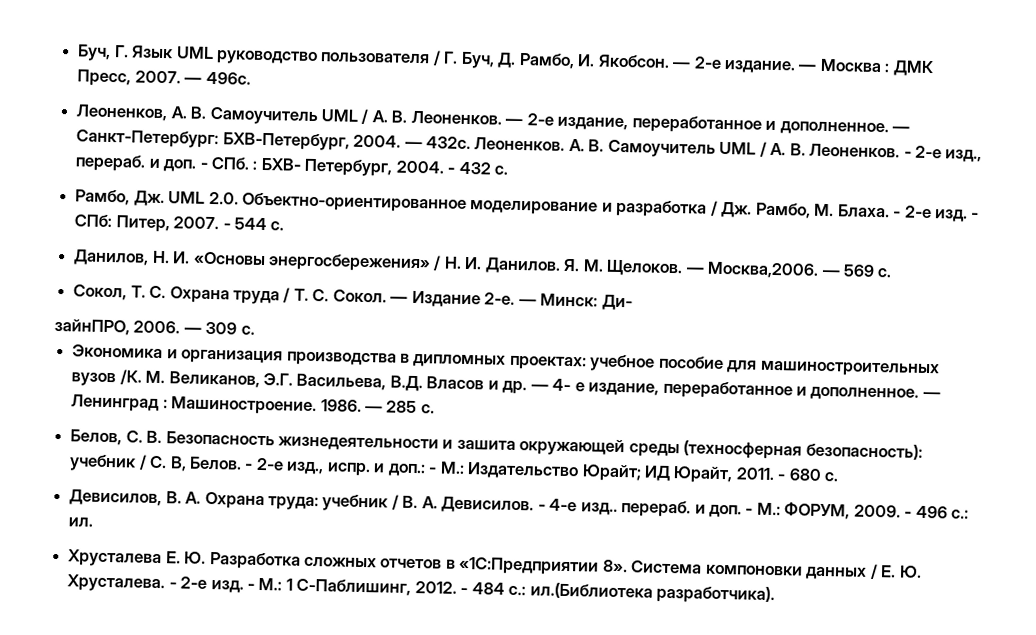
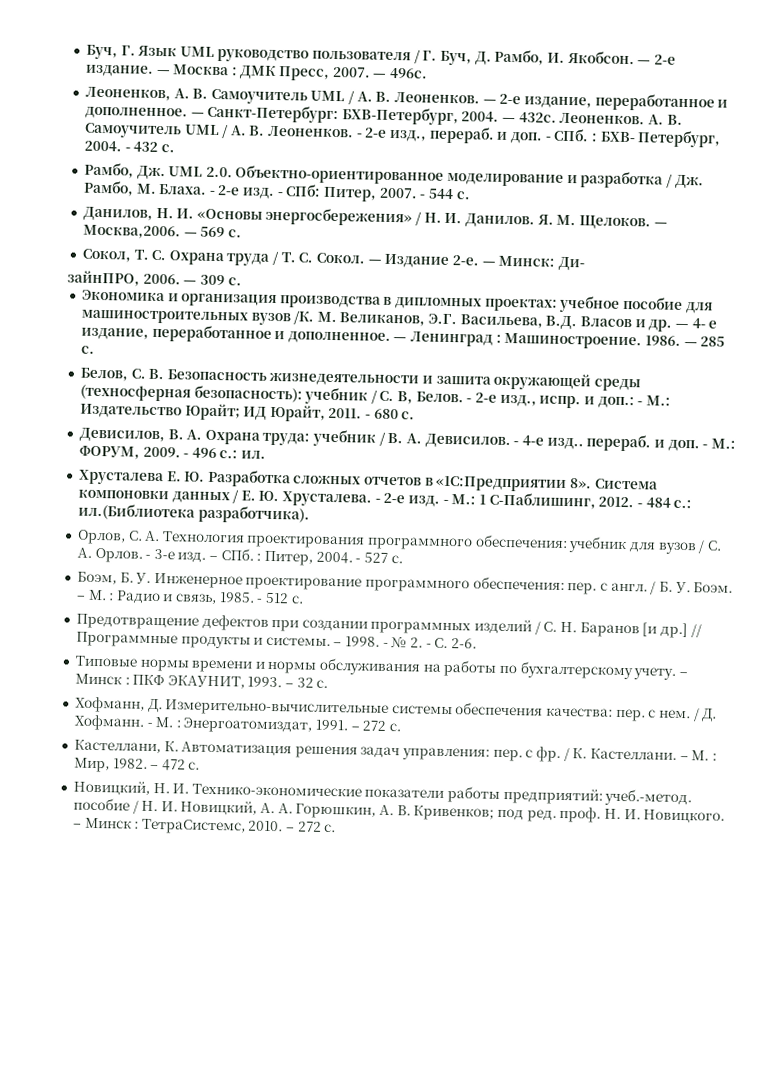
+ Орлов, С. А. Технология проектирования программного обеспечения: учебник для вузов / С. А. Орлов. - 3-е изд. – СПб. : Питер, 2004. - 527 с.
+ Боэм, Б. У. Инженерное проектирование программного обеспечения: пер. с англ. / Б. У. Боэм. – М. : Радио и связь, 1985. - 512 с.
+ Предотвращение дефектов при создании программных изделий / С. Н. Баранов [и др.] // Программные продукты и системы. – 1998. - № 2. - С. 2-6.
+ Типовые нормы времени и нормы обслуживания на работы по бухгалтерскому учету. – Минск : ПКФ ЭКАУНИТ, 1993. – 32 с.
+ Хофманн, Д. Измерительно-вычислительные системы обеспечения качества: пер. с нем. / Д. Хофманн. - М. : Энергоатомиздат, 1991. – 272 с.
+ Кастеллани, К. Автоматизация решения задач управления: пер. с фр. / К. Кастеллани. – М. : Мир, 1982. – 472 с.
+ Новицкий, Н. И. Технико-экономические показатели работы предприятий: учеб.-метод. пособие / Н. И. Новицкий, А. А. Горюшкин, А. В. Кривенков; под ред. проф. Н. И. Новицкого. – Минск : ТетраСистемс, 2010. – 272 с.

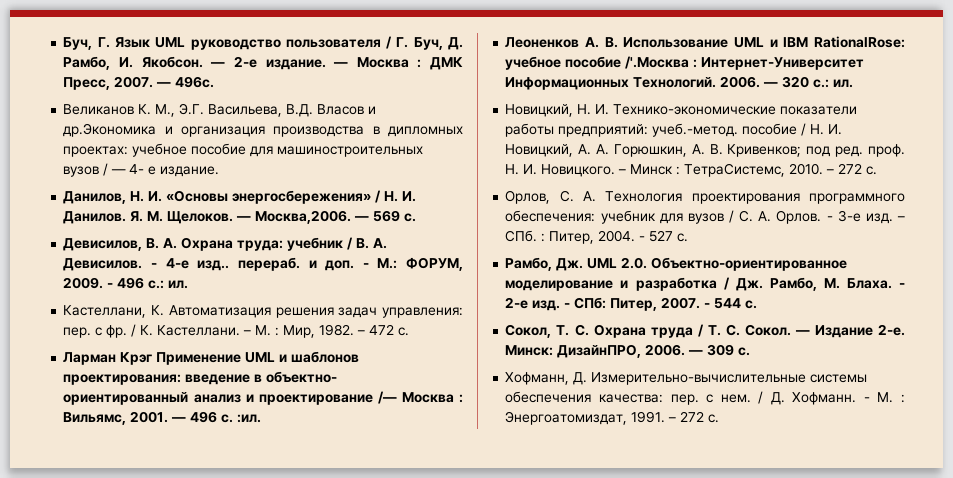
- Леоненков, А. В. Самоучитель UML / А. В. Леоненков. — 2-е издание, переработанное и дополненное. — Санкт-Петербург: БХВ-Петербург, 2004. — 432с. Леоненков. А. В. Самоучитель UML / А. В. Леоненков. - 2-е изд., перераб. и доп. - СПб. : БХВ- Петербург, 2004. - 432 с.
- Рамбо, Дж. UML 2.0. Объектно-ориентированное моделирование и разработка / Дж. Рамбо, М. Блаха. - 2-е изд. - СПб: Питер, 2007. - 544 с.
+ Великанов К. М., Э.Г. Васильева, В.Д. Власов и др.Экономика и организация производства в дипломных проектах: учебное пособие для машиностроительных вузов / — 4- е издание.
- Сокол, Т. С. Охрана труда / Т. С. Сокол. — Издание 2-е. — Минск: Ди-
- зайнПРО, 2006. — 309 с.
- Экономика и организация производства в дипломных проектах: учебное пособие для машиностроительных вузов /К. М. Великанов, Э.Г. Васильева, В.Д. Власов и др. — 4- е издание, переработанное и дополненное. — Ленинград : Машиностроение. 1986. — 285 с.
- Белов, С. В. Безопасность жизнедеятельности и зашита окружающей среды (техносферная безопасность): учебник / С. В, Белов. - 2-е изд., испр. и доп.: - М.: Издательство Юрайт; ИД Юрайт, 2011. - 680 с.
- Хрусталева Е. Ю. Разработка сложных отчетов в «1С:Предприятии 8». Система компоновки данных / Е. Ю. Хрусталева. - 2-е изд. - М.: 1 С-Паблишинг, 2012. - 484 с.: ил.(Библиотека разработчика).
- Орлов, С. А. Технология проектирования программного обеспечения: учебник для вузов / С. А. Орлов. - 3-е изд. – СПб. : Питер, 2004. - 527 с.
- Боэм, Б. У. Инженерное проектирование программного обеспечения: пер. с англ. / Б. У. Боэм. – М. : Радио и связь, 1985. - 512 с.
- Предотвращение дефектов при создании программных изделий / С. Н. Баранов [и др.] // Программные продукты и системы. – 1998. - № 2. - С. 2-6.
- Типовые нормы времени и нормы обслуживания на работы по бухгалтерскому учету. – Минск : ПКФ ЭКАУНИТ, 1993. – 32 с.
- Хофманн, Д. Измерительно-вычислительные системы обеспечения качества: пер. с нем. / Д. Хофманн. - М. : Энергоатомиздат, 1991. – 272 с.
+ Ларман Крэг Применение UML и шаблонов проектирования: введение в объектно- ориентированный анализ и проектирование /— Москва : Вильямс, 2001. — 496 с. :ил.
+ Леоненков А. В. Использование UML и IBM RationalRose: учебное пособие /'.Москва : Интернет-Университет Информационных Технологий. 2006. — 320 с.: ил.
+ Орлов, С. А. Технология проектирования программного обеспечения: учебник для вузов / С. А. Орлов. - 3-е изд. – СПб. : Питер, 2004. - 527 с.
+ Рамбо, Дж. UML 2.0. Объектно-ориентированное моделирование и разработка / Дж. Рамбо, М. Блаха. - 2-е изд. - СПб: Питер, 2007. - 544 с.
+ Сокол, Т. С. Охрана труда / Т. С. Сокол. — Издание 2-е. Минск: ДизайнПРО, 2006. — 309 с.
+ Хофманн, Д. Измерительно-вычислительные системы обеспечения качества: пер. с нем. / Д. Хофманн. - М. : Энергоатомиздат, 1991. – 272 с.

